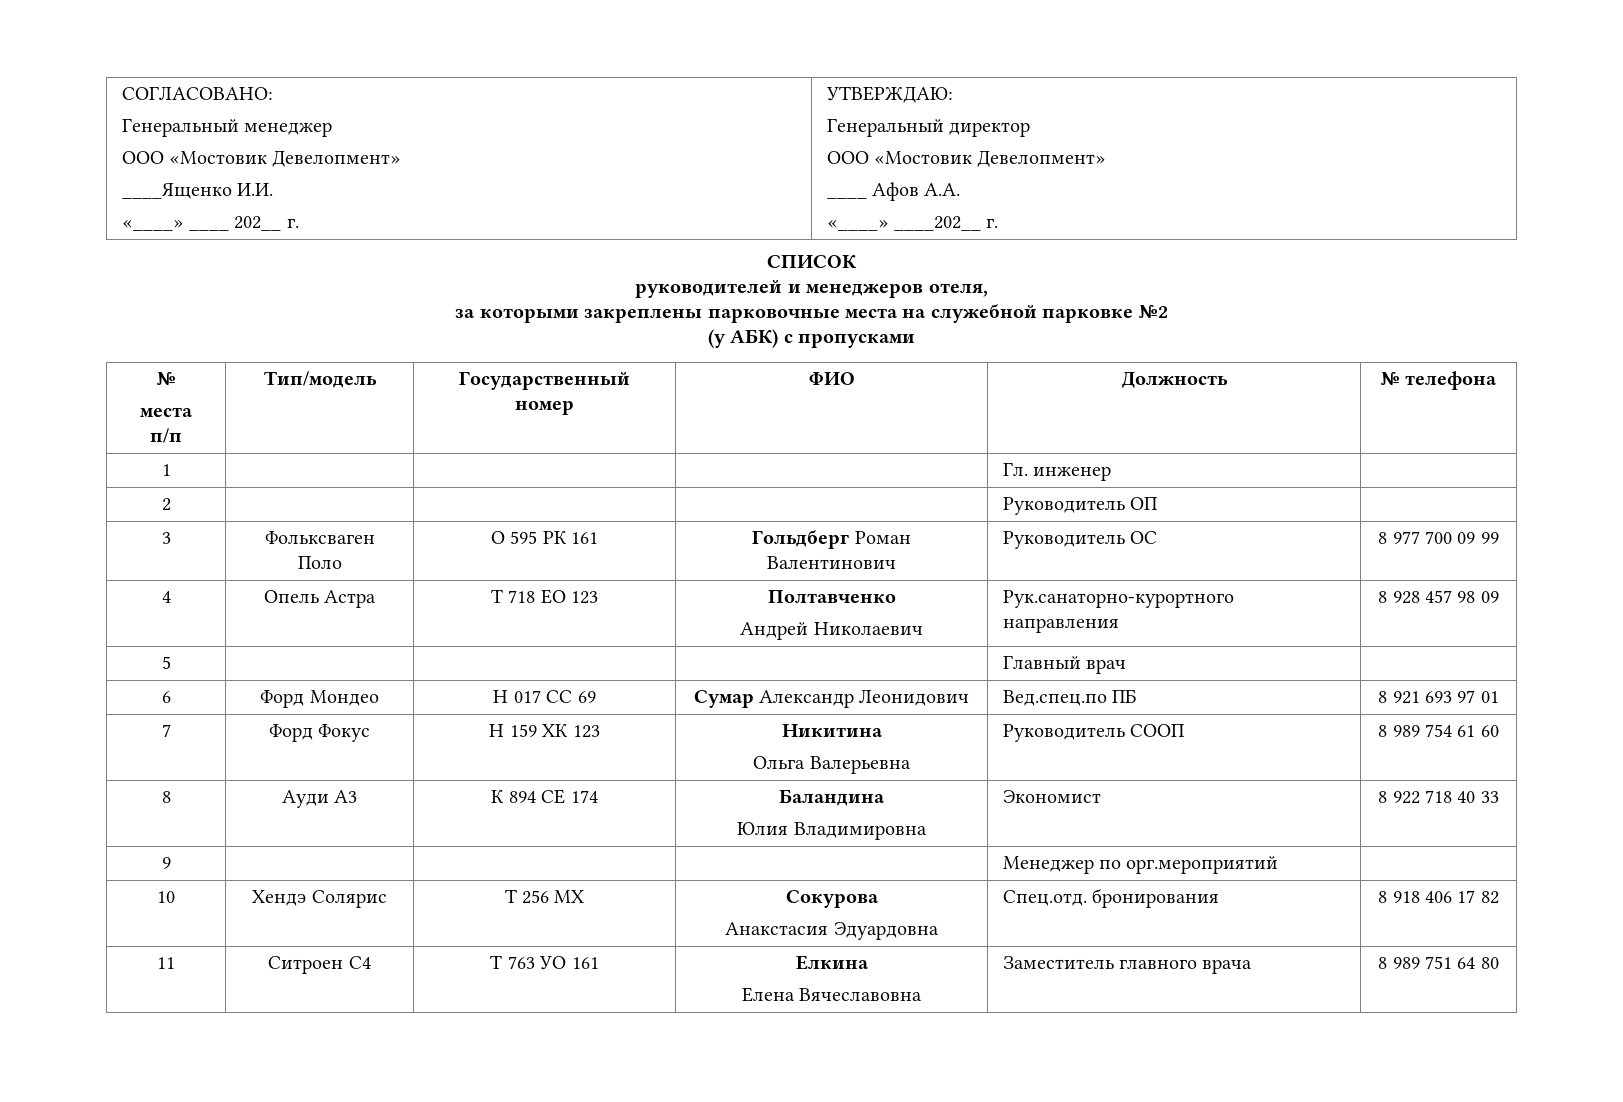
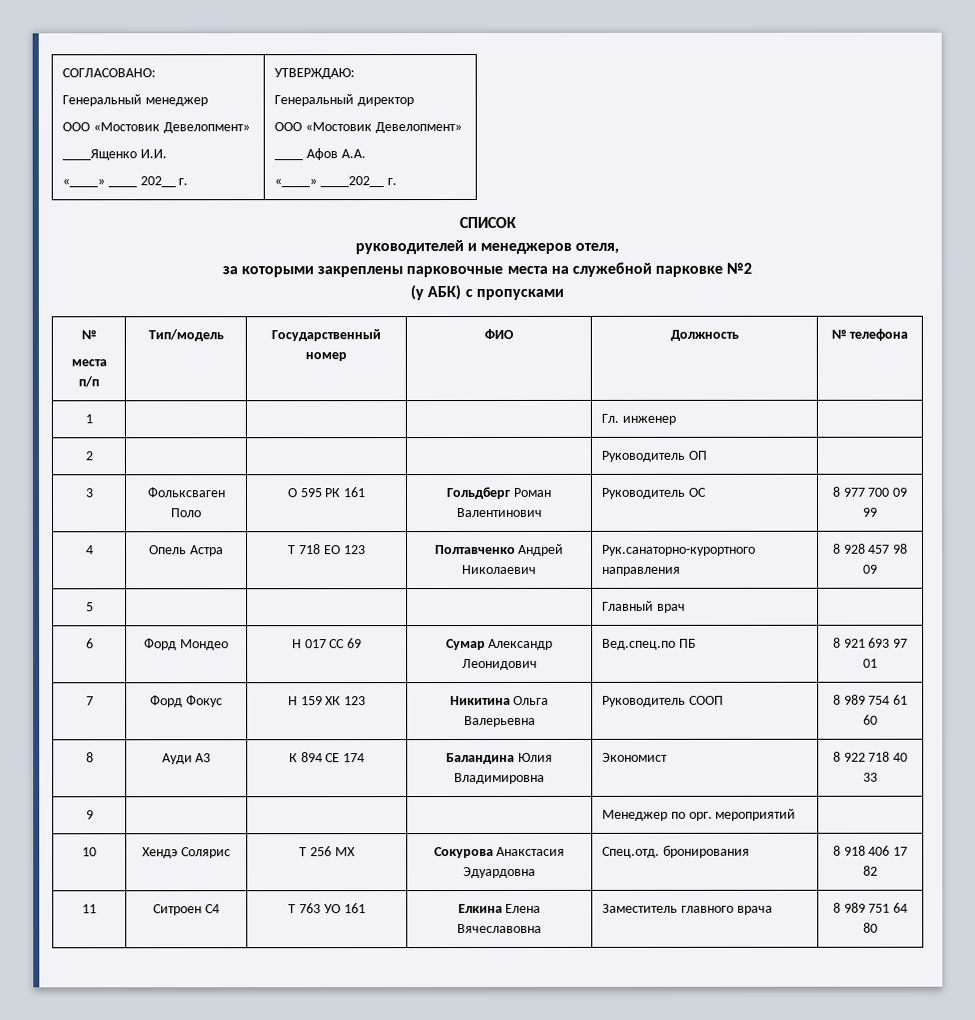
- 4 | Опель Астра | Т 718 ЕО 123 | Полтавченко
- Андрей Николаевич | Рук.санаторно-курортного направления | 8 928 457 98 09
+ 4 | Опель Астра | Т 718 ЕО 123 | Полтавченко Андрей Николаевич | Рук.санаторно-курортного направления | 8 928 457 98 09
- 7 | Форд Фокус | Н 159 ХК 123 | Никитина
- Ольга Валерьевна | Руководитель СООП | 8 989 754 61 60
+ 7 | Форд Фокус | Н 159 ХК 123 | Никитина Ольга Валерьевна | Руководитель СООП | 8 989 754 61 60
- 8 | Ауди А3 | К 894 СЕ 174 | Баландина
- Юлия Владимировна | Экономист | 8 922 718 40 33
+ 8 | Ауди А3 | К 894 СЕ 174 | Баландина Юлия Владимировна | Экономист | 8 922 718 40 33
- 9 | | | | Менеджер по орг.мероприятий |
+ 9 | | | | Менеджер по орг. мероприятий |
- 10 | Хендэ Солярис | Т 256 МХ | Сокурова
- Анакстасия Эдуардовна | Спец.отд. бронирования | 8 918 406 17 82
+ 10 | Хендэ Солярис | Т 256 МХ | Сокурова Анакстасия Эдуардовна | Спец.отд. бронирования | 8 918 406 17 82
- 11 | Ситроен С4 | Т 763 УО 161 | Елкина
- Елена Вячеславовна | Заместитель главного врача | 8 989 751 64 80
+ 11 | Ситроен С4 | Т 763 УО 161 | Елкина Елена Вячеславовна | Заместитель главного врача | 8 989 751 64 80

